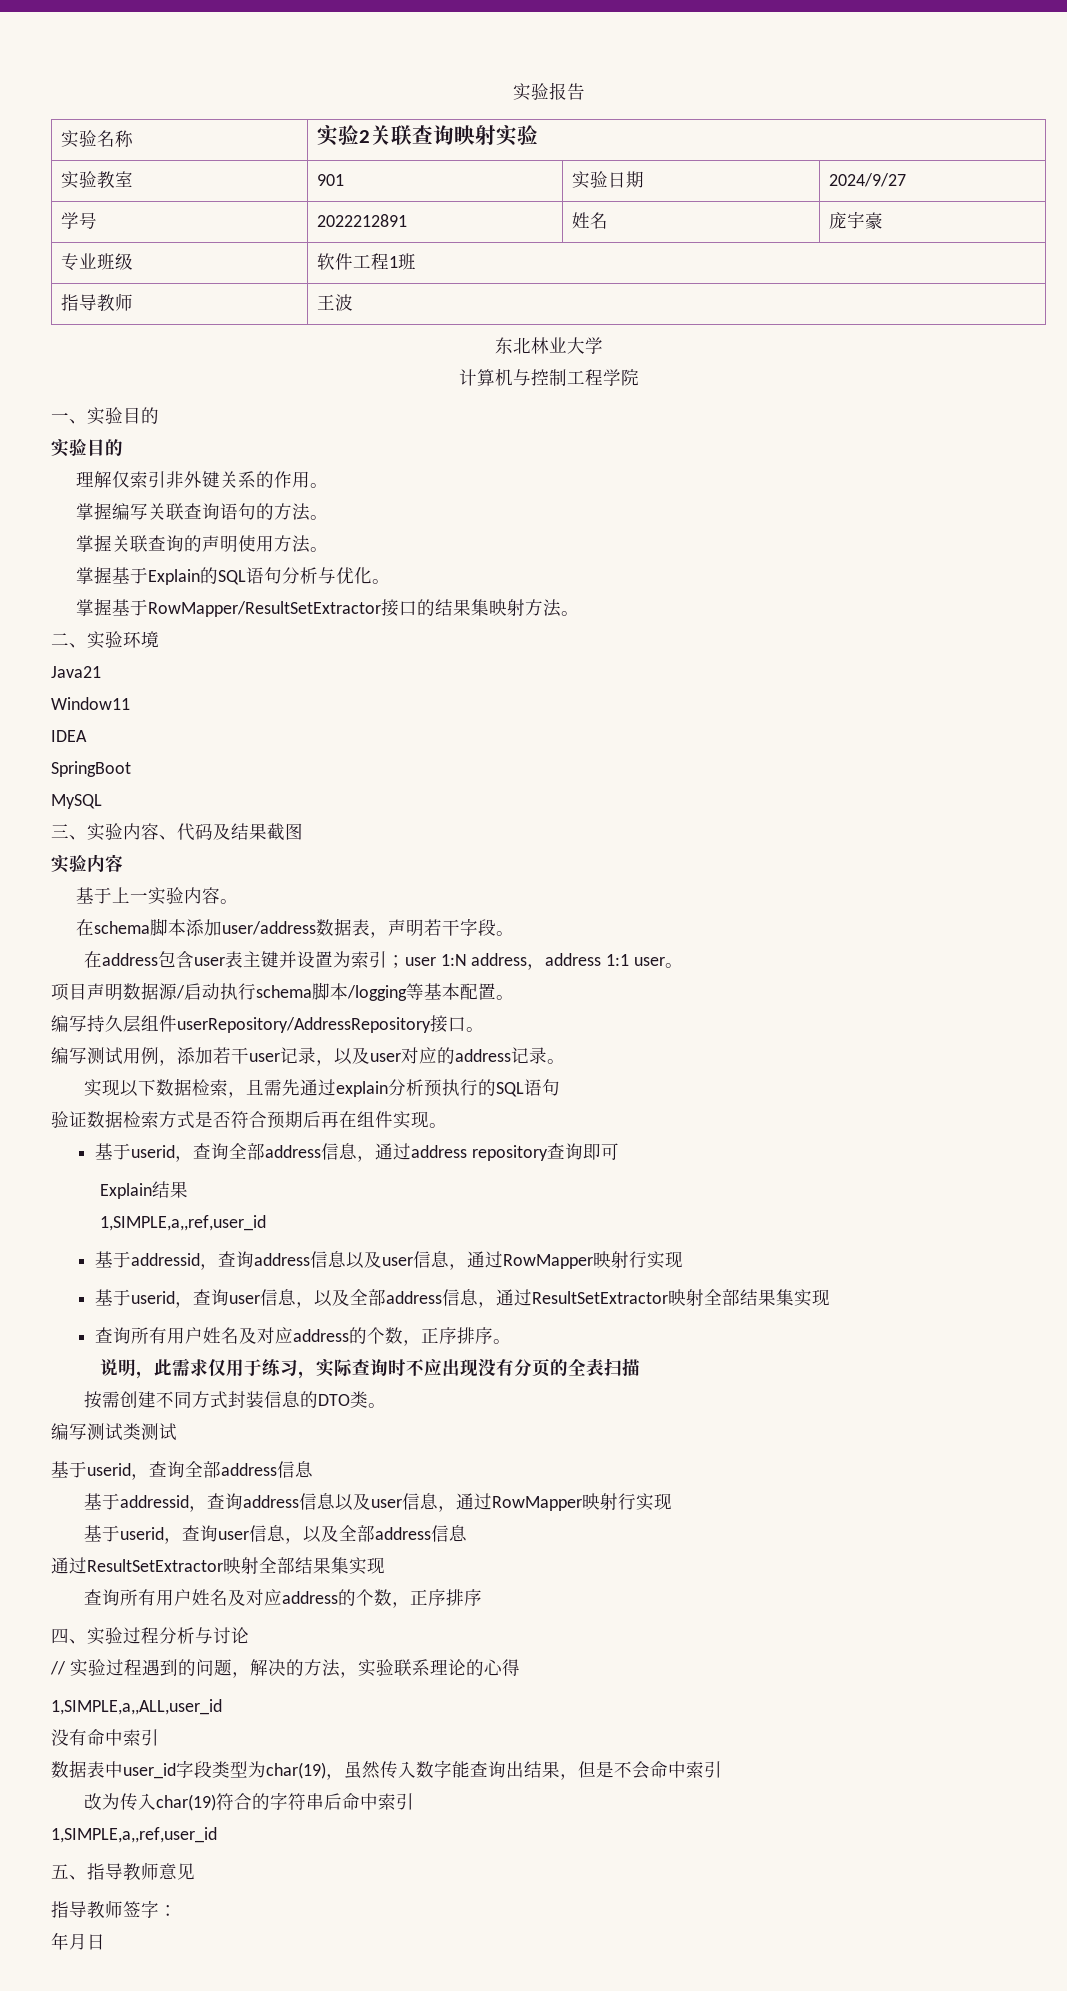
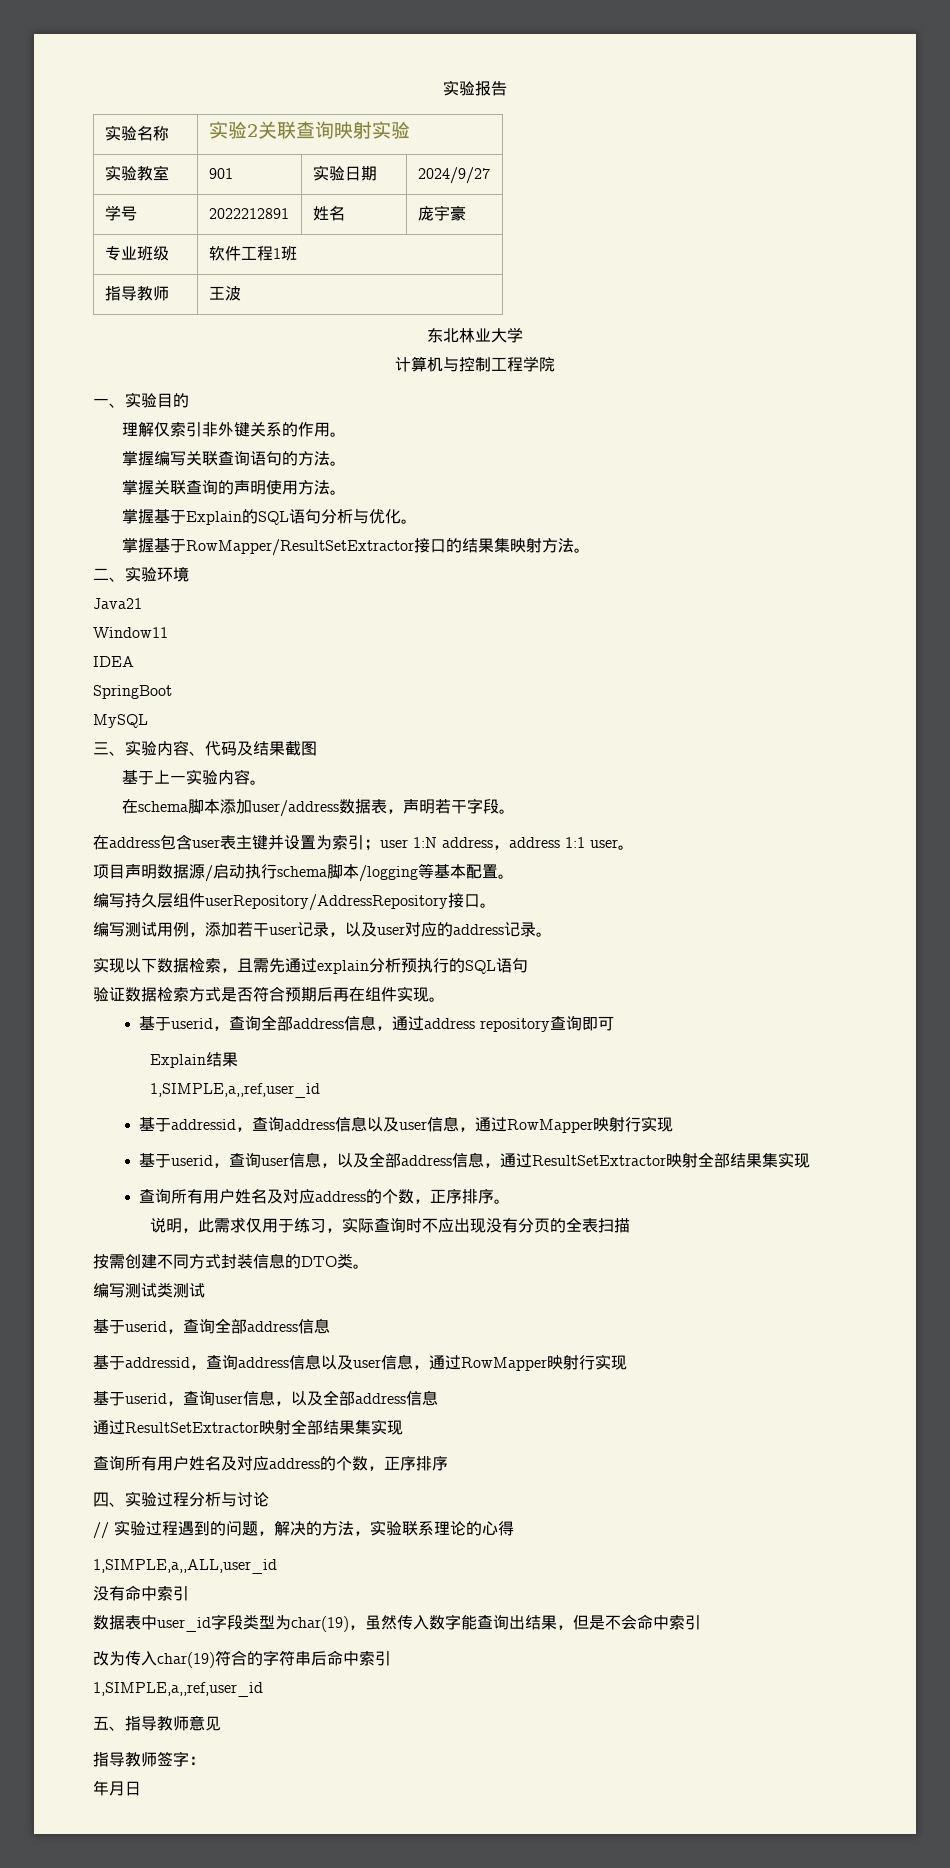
  一、实验目的
- 实验目的
  三、实验内容、代码及结果截图
- 实验内容

